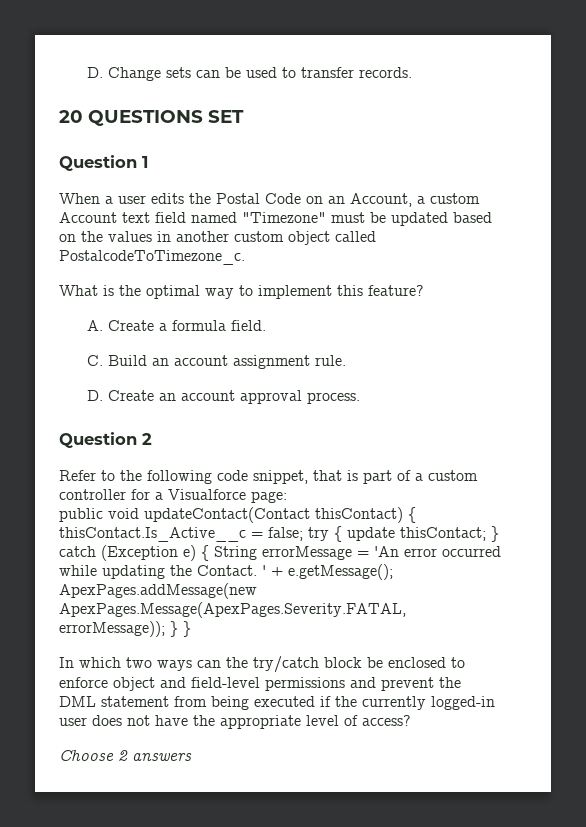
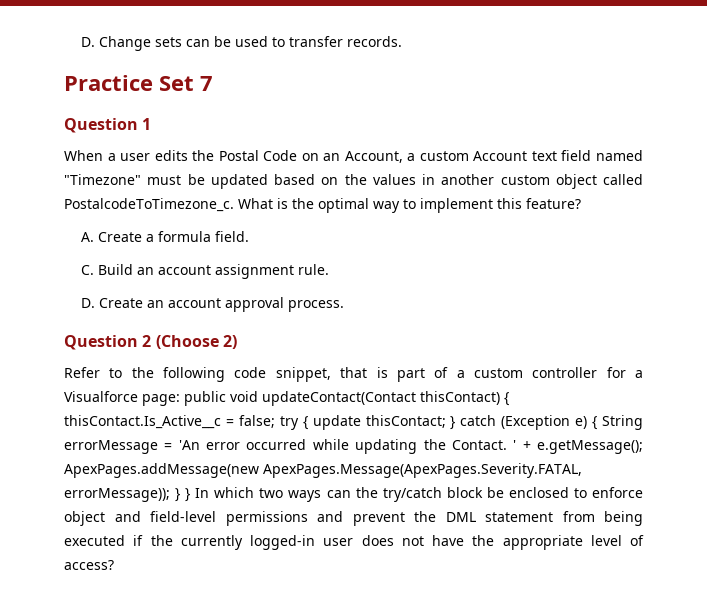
- 20 QUESTIONS SET
+ Practice Set 7
- When a user edits the Postal Code on an Account, a custom Account text field named "Timezone" must be updated based on the values in another custom object called PostalcodeToTimezone_c.
- What is the optimal way to implement this feature?
+ When a user edits the Postal Code on an Account, a custom Account text field named "Timezone" must be updated based on the values in another custom object called PostalcodeToTimezone_c. What is the optimal way to implement this feature?
- Question 2
+ Question 2 (Choose 2)
- Refer to the following code snippet, that is part of a custom controller for a Visualforce page:
- public void updateContact(Contact thisContact) { thisContact.Is_Active__c = false; try { update thisContact; } catch (Exception e) { String errorMessage = 'An error occurred while updating the Contact.
+ Refer to the following code snippet, that is part of a custom controller for a Visualforce page: public void updateContact(Contact thisContact) { thisContact.Is_Active__c = false; try { update thisContact; } catch (Exception e) { String errorMessage = 'An error occurred while updating the Contact.
- ' + e.getMessage(); ApexPages.addMessage(new ApexPages.Message(ApexPages.Severity.FATAL, errorMessage)); } }
- In which two ways can the try/catch block be enclosed to enforce object and field-level permissions and prevent the DML statement from being executed if the currently logged-in user does not have the appropriate level of access?
+ ' + e.getMessage(); ApexPages.addMessage(new ApexPages.Message(ApexPages.Severity.FATAL, errorMessage)); } } In which two ways can the try/catch block be enclosed to enforce object and field-level permissions and prevent the DML statement from being executed if the currently logged-in user does not have the appropriate level of access?
- Choose 2 answers

